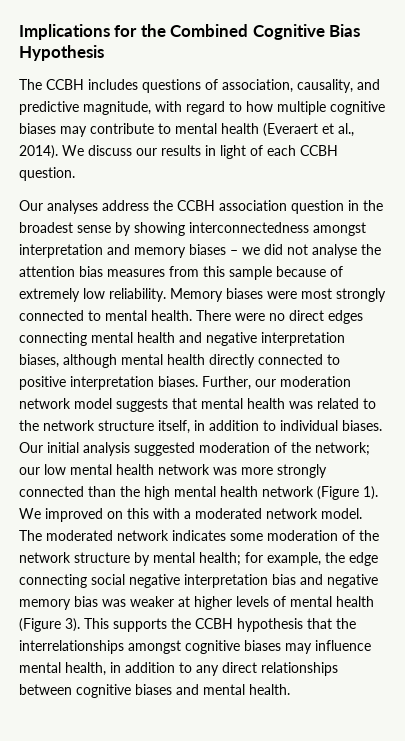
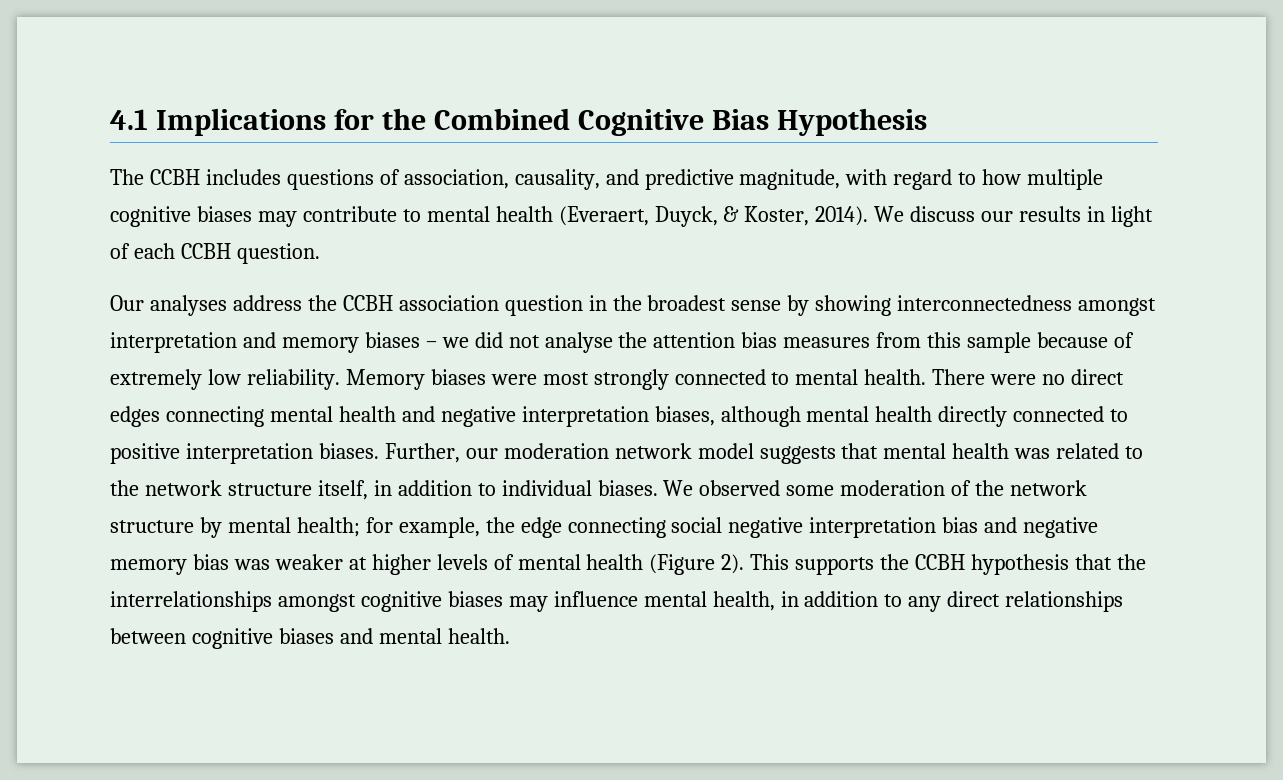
- Implications for the Combined Cognitive Bias Hypothesis
+ 4.1 Implications for the Combined Cognitive Bias Hypothesis
- The CCBH includes questions of association, causality, and predictive magnitude, with regard to how multiple cognitive biases may contribute to mental health (Everaert et al., 2014).
+ The CCBH includes questions of association, causality, and predictive magnitude, with regard to how multiple cognitive biases may contribute to mental health (Everaert, Duyck, & Koster, 2014).
- Our initial analysis suggested moderation of the network; our low mental health network was more strongly connected than the high mental health network (Figure 1). We improved on this with a moderated network model. The moderated network indicates some moderation of the network structure by mental health; for example, the edge connecting social negative interpretation bias and negative memory bias was weaker at higher levels of mental health (Figure 3).
+ We observed some moderation of the network structure by mental health; for example, the edge connecting social negative interpretation bias and negative memory bias was weaker at higher levels of mental health (Figure 2).

